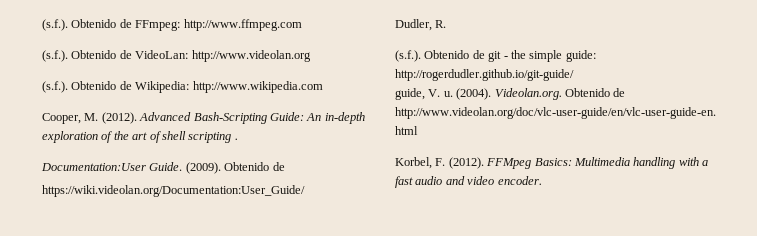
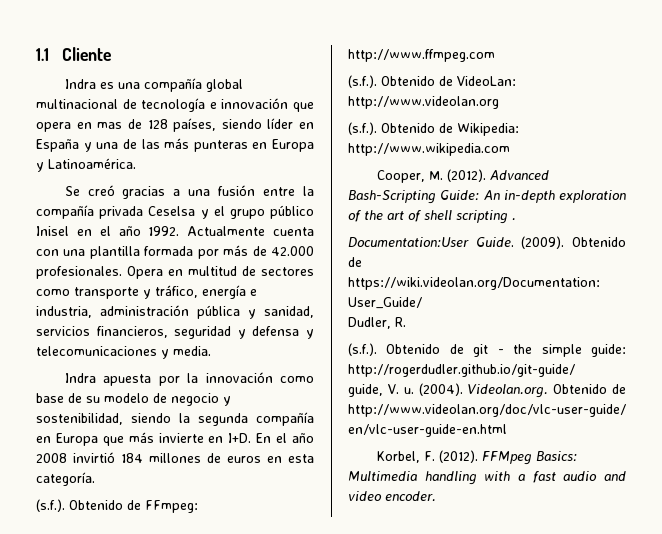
+ 1.1 Cliente
+ Indra es una compañía global multinacional de tecnología e innovación que opera en mas de 128 países, siendo líder en España y una de las más punteras en Europa y Latinoamérica.
+ Se creó gracias a una fusión entre la compañía privada Ceselsa y el grupo público Inisel en el año 1992. Actualmente cuenta con una plantilla formada por más de 42.000 profesionales. Opera en multitud de sectores como transporte y tráfico, energía e industria, administración pública y sanidad, servicios financieros, seguridad y defensa y telecomunicaciones y media.
+ Indra apuesta por la innovación como base de su modelo de negocio y sostenibilidad, siendo la segunda compañía en Europa que más invierte en I+D. En el año 2008 invirtió 184 millones de euros en esta categoría.

